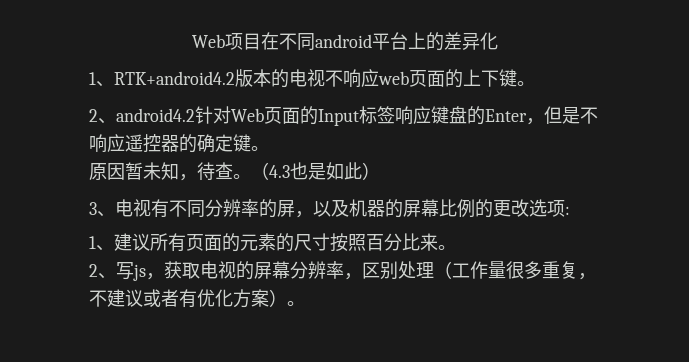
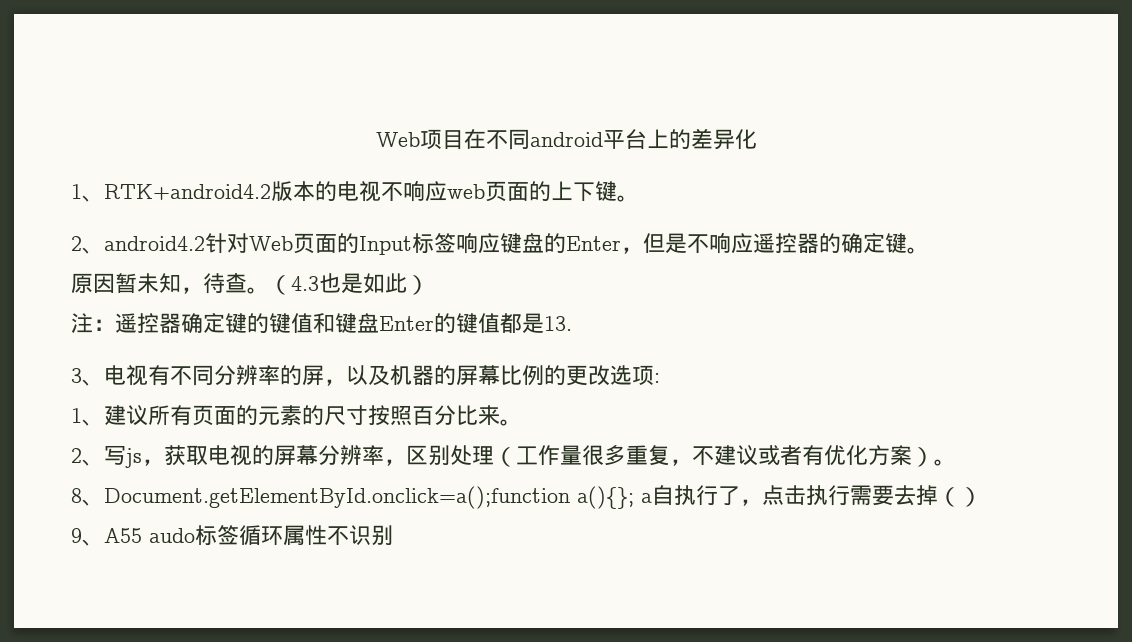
+ 注：遥控器确定键的键值和键盘Enter的键值都是13.
+ 8、Document.getElementById.onclick=a();function a(){}; a自执行了，点击执行需要去掉（）
+ 9、A55 audo标签循环属性不识别

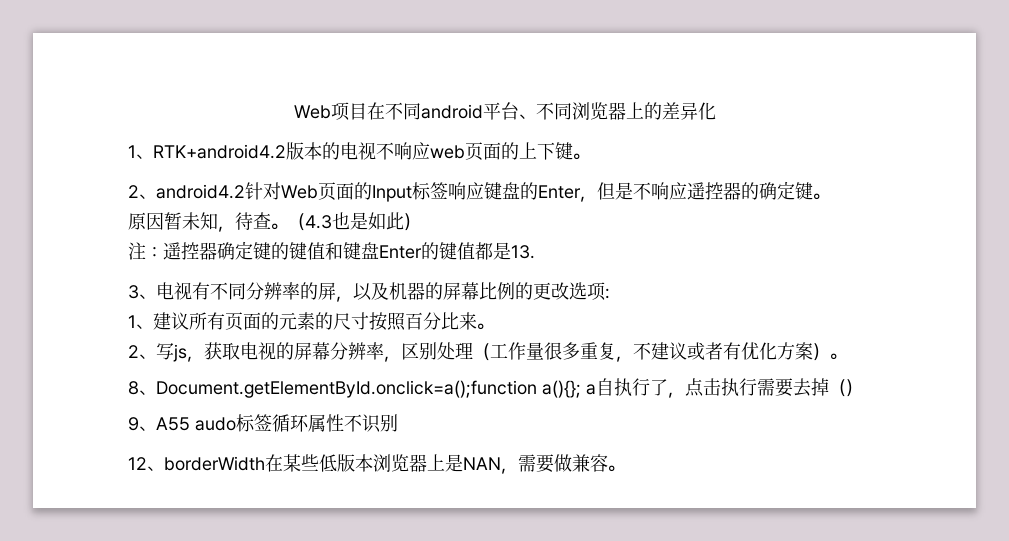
- Web项目在不同android平台上的差异化
+ Web项目在不同android平台、不同浏览器上的差异化
+ 12、borderWidth在某些低版本浏览器上是NAN，需要做兼容。

